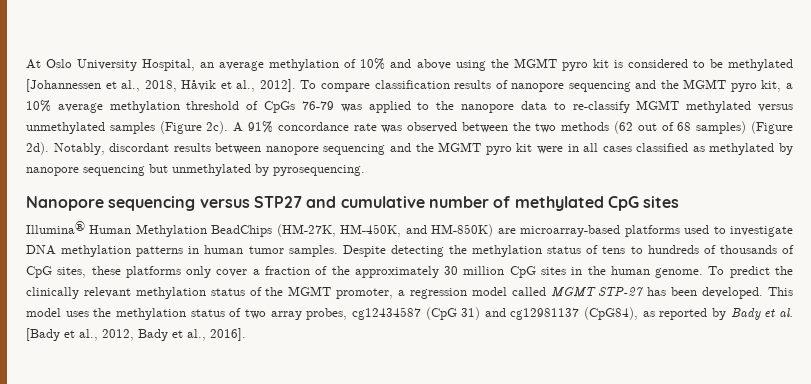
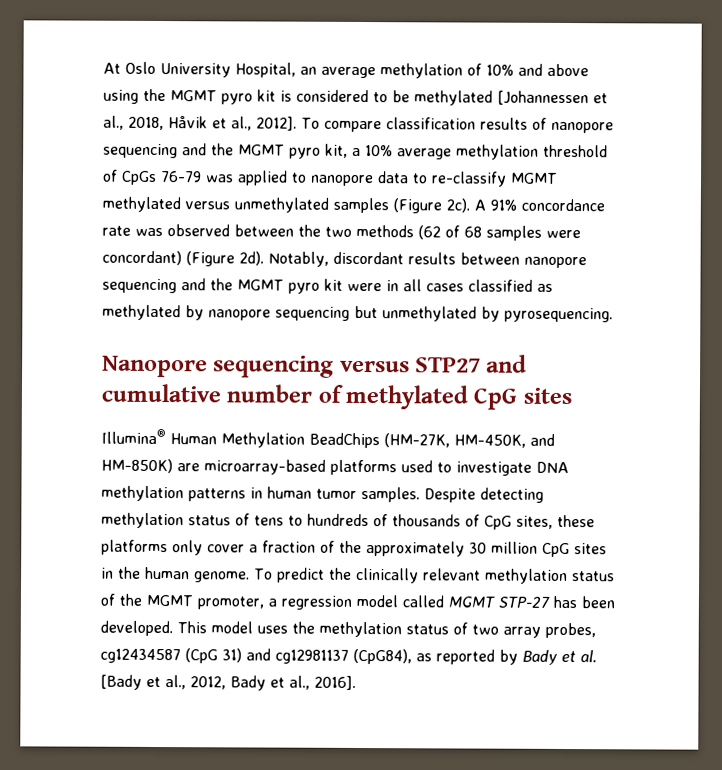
- To compare classification results of nanopore sequencing and the MGMT pyro kit, a 10% average methylation threshold of CpGs 76-79 was applied to the nanopore data to re-classify MGMT methylated versus unmethylated samples (Figure 2c).
+ To compare classification results of nanopore sequencing and the MGMT pyro kit, a 10% average methylation threshold of CpGs 76-79 was applied to nanopore data to re-classify MGMT methylated versus unmethylated samples (Figure 2c).
- A 91% concordance rate was observed between the two methods (62 out of 68 samples) (Figure 2d).
+ A 91% concordance rate was observed between the two methods (62 of 68 samples were concordant) (Figure 2d).
- Despite detecting the methylation status of tens to hundreds of thousands of CpG sites, these platforms only cover a fraction of the approximately 30 million CpG sites in the human genome.
+ Despite detecting methylation status of tens to hundreds of thousands of CpG sites, these platforms only cover a fraction of the approximately 30 million CpG sites in the human genome.

